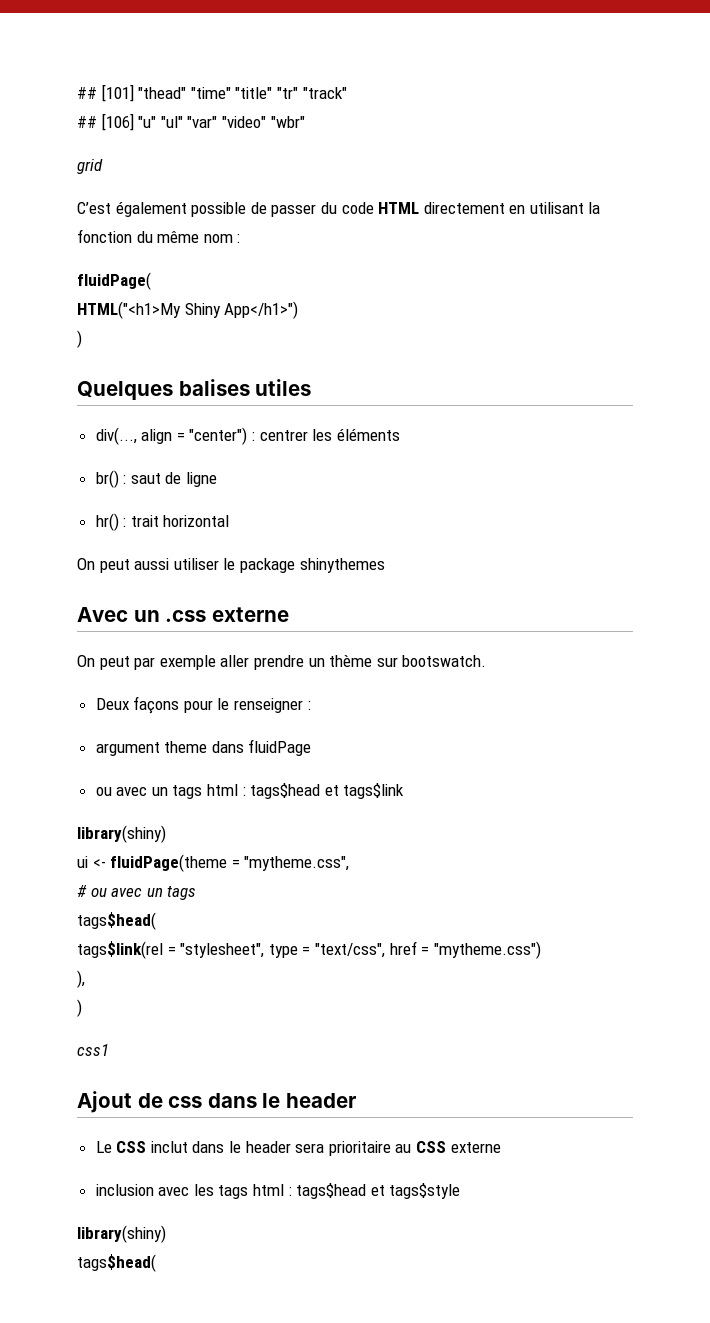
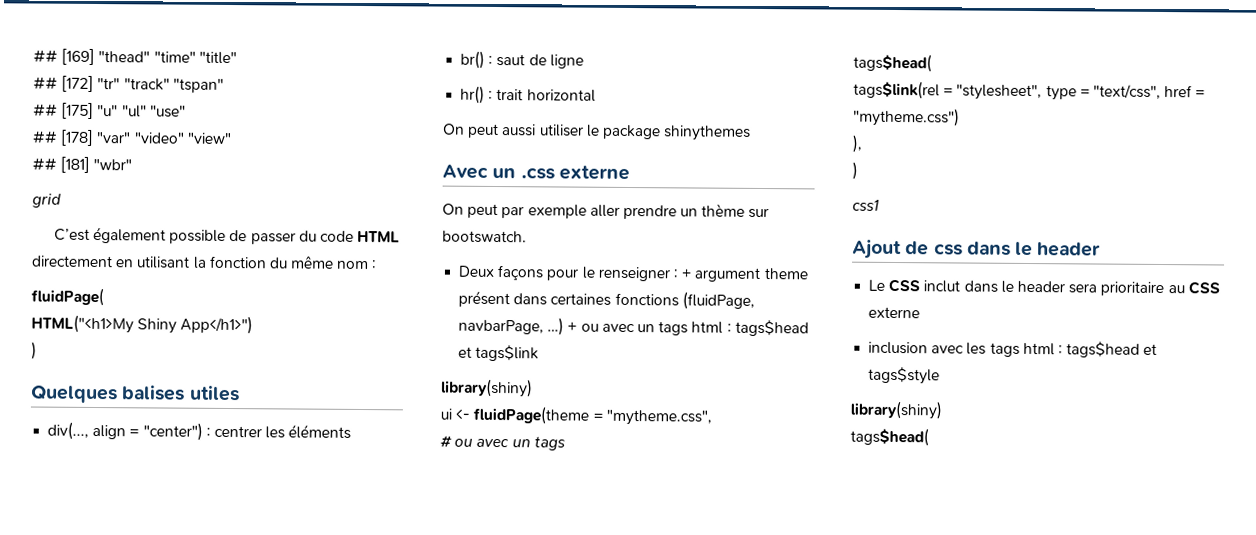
- ## [101] "thead" "time" "title" "tr" "track"
- ## [106] "u" "ul" "var" "video" "wbr"
+ ## [169] "thead" "time" "title"
+ ## [172] "tr" "track" "tspan"
+ ## [175] "u" "ul" "use"
+ ## [178] "var" "video" "view"
+ ## [181] "wbr"
- Deux façons pour le renseigner :
- argument theme dans fluidPage
- ou avec un tags html : tags$head et tags$link
+ Deux façons pour le renseigner : + argument theme présent dans certaines fonctions (fluidPage, navbarPage, …) + ou avec un tags html : tags$head et tags$link

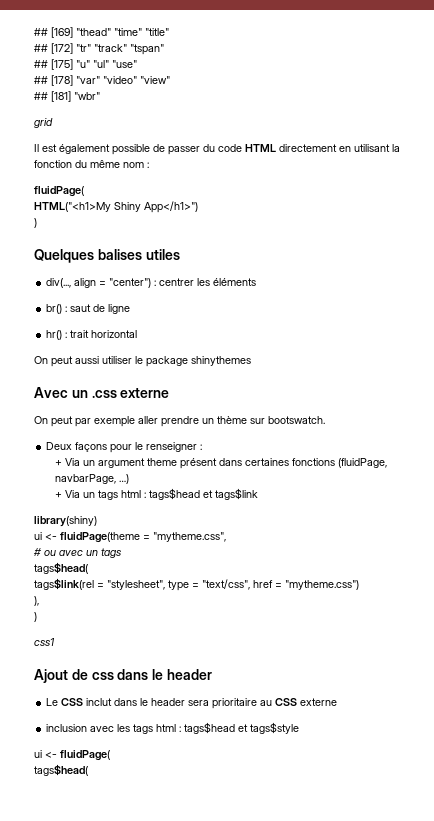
- C’est également possible de passer du code HTML directement en utilisant la fonction du même nom :
+ Il est également possible de passer du code HTML directement en utilisant la fonction du même nom :
- Deux façons pour le renseigner : + argument theme présent dans certaines fonctions (fluidPage, navbarPage, …) + ou avec un tags html : tags$head et tags$link
+ Deux façons pour le renseigner :
+ + Via un argument theme présent dans certaines fonctions (fluidPage, navbarPage, …)
+ + Via un tags html : tags$head et tags$link
  inclusion avec les tags html : tags$head et tags$style
- library(shiny)
+ ui <- fluidPage(

